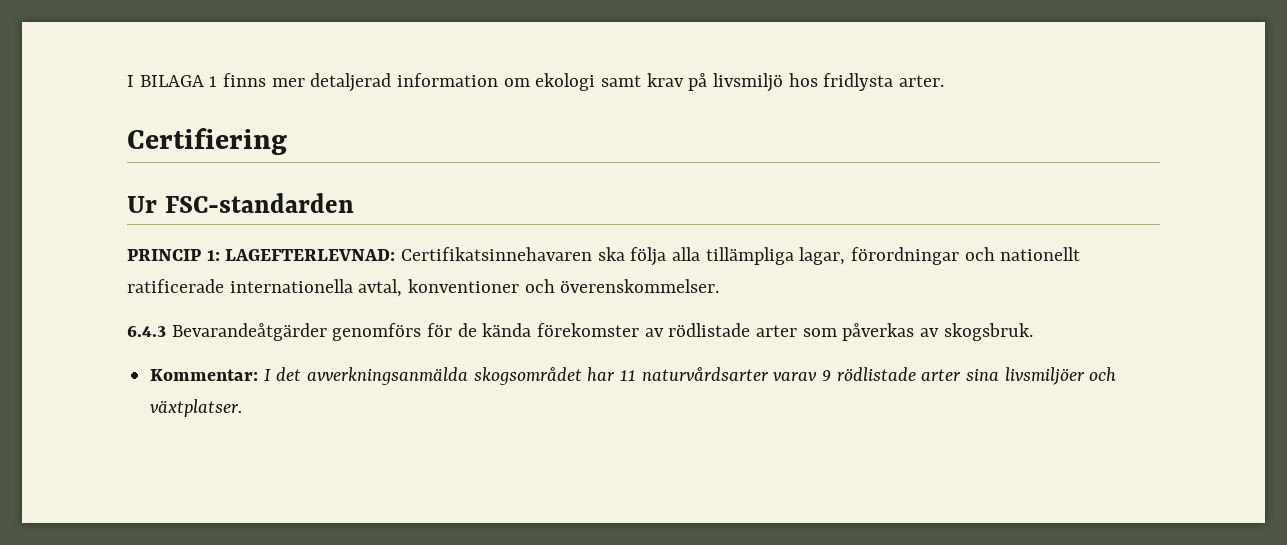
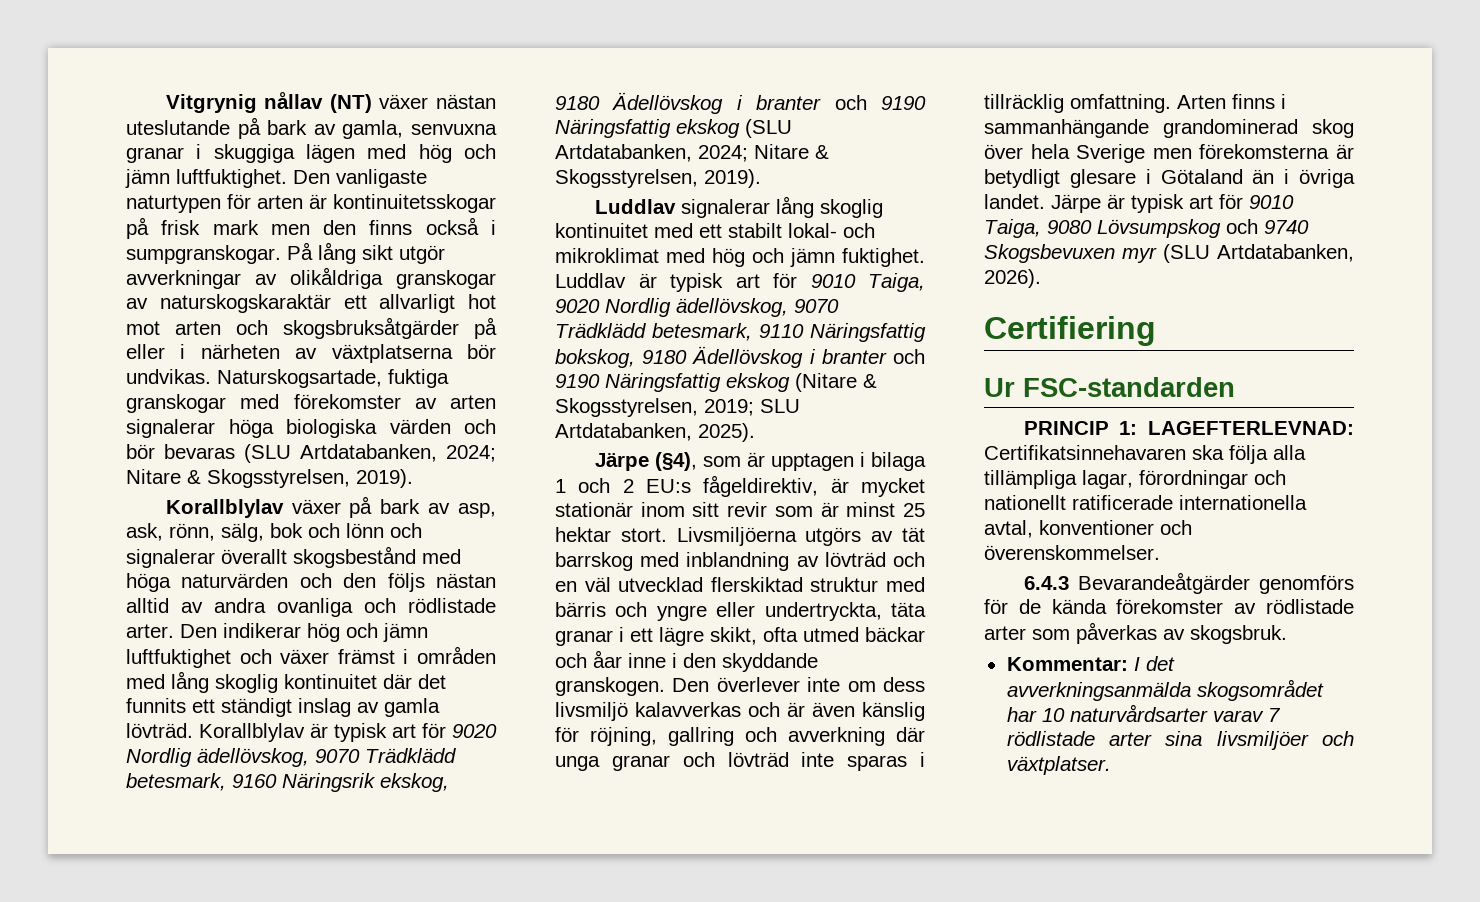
- I BILAGA 1 finns mer detaljerad information om ekologi samt krav på livsmiljö hos fridlysta arter.
+ Vitgrynig nållav (NT) växer nästan uteslutande på bark av gamla, senvuxna granar i skuggiga lägen med hög och jämn luftfuktighet. Den vanligaste naturtypen för arten är kontinuitetsskogar på frisk mark men den finns också i sumpgranskogar. På lång sikt utgör avverkningar av olikåldriga granskogar av naturskogskaraktär ett allvarligt hot mot arten och skogsbruksåtgärder på eller i närheten av växtplatserna bör undvikas. Naturskogsartade, fuktiga granskogar med förekomster av arten signalerar höga biologiska värden och bör bevaras (SLU Artdatabanken, 2024; Nitare & Skogsstyrelsen, 2019).
+ Korallblylav växer på bark av asp, ask, rönn, sälg, bok och lönn och signalerar överallt skogsbestånd med höga naturvärden och den följs nästan alltid av andra ovanliga och rödlistade arter. Den indikerar hög och jämn luftfuktighet och växer främst i områden med lång skoglig kontinuitet där det funnits ett ständigt inslag av gamla lövträd. Korallblylav är typisk art för 9020 Nordlig ädellövskog, 9070 Trädklädd betesmark, 9160 Näringsrik ekskog, 9180 Ädellövskog i branter och 9190 Näringsfattig ekskog (SLU Artdatabanken, 2024; Nitare & Skogsstyrelsen, 2019).
+ Luddlav signalerar lång skoglig kontinuitet med ett stabilt lokal- och mikroklimat med hög och jämn fuktighet. Luddlav är typisk art för 9010 Taiga, 9020 Nordlig ädellövskog, 9070 Trädklädd betesmark, 9110 Näringsfattig bokskog, 9180 Ädellövskog i branter och 9190 Näringsfattig ekskog (Nitare & Skogsstyrelsen, 2019; SLU Artdatabanken, 2025).
+ Järpe (§4), som är upptagen i bilaga 1 och 2 EU:s fågeldirektiv, är mycket stationär inom sitt revir som är minst 25 hektar stort. Livsmiljöerna utgörs av tät barrskog med inblandning av lövträd och en väl utvecklad flerskiktad struktur med bärris och yngre eller undertryckta, täta granar i ett lägre skikt, ofta utmed bäckar och åar inne i den skyddande granskogen. Den överlever inte om dess livsmiljö kalavverkas och är även känslig för röjning, gallring och avverkning där unga granar och lövträd inte sparas i tillräcklig omfattning. Arten finns i sammanhängande grandominerad skog över hela Sverige men förekomsterna är betydligt glesare i Götaland än i övriga landet. Järpe är typisk art för 9010 Taiga, 9080 Lövsumpskog och 9740 Skogsbevuxen myr (SLU Artdatabanken, 2026).
- Kommentar: I det avverkningsanmälda skogsområdet har 11 naturvårdsarter varav 9 rödlistade arter sina livsmiljöer och växtplatser.
+ Kommentar: I det avverkningsanmälda skogsområdet har 10 naturvårdsarter varav 7 rödlistade arter sina livsmiljöer och växtplatser.

